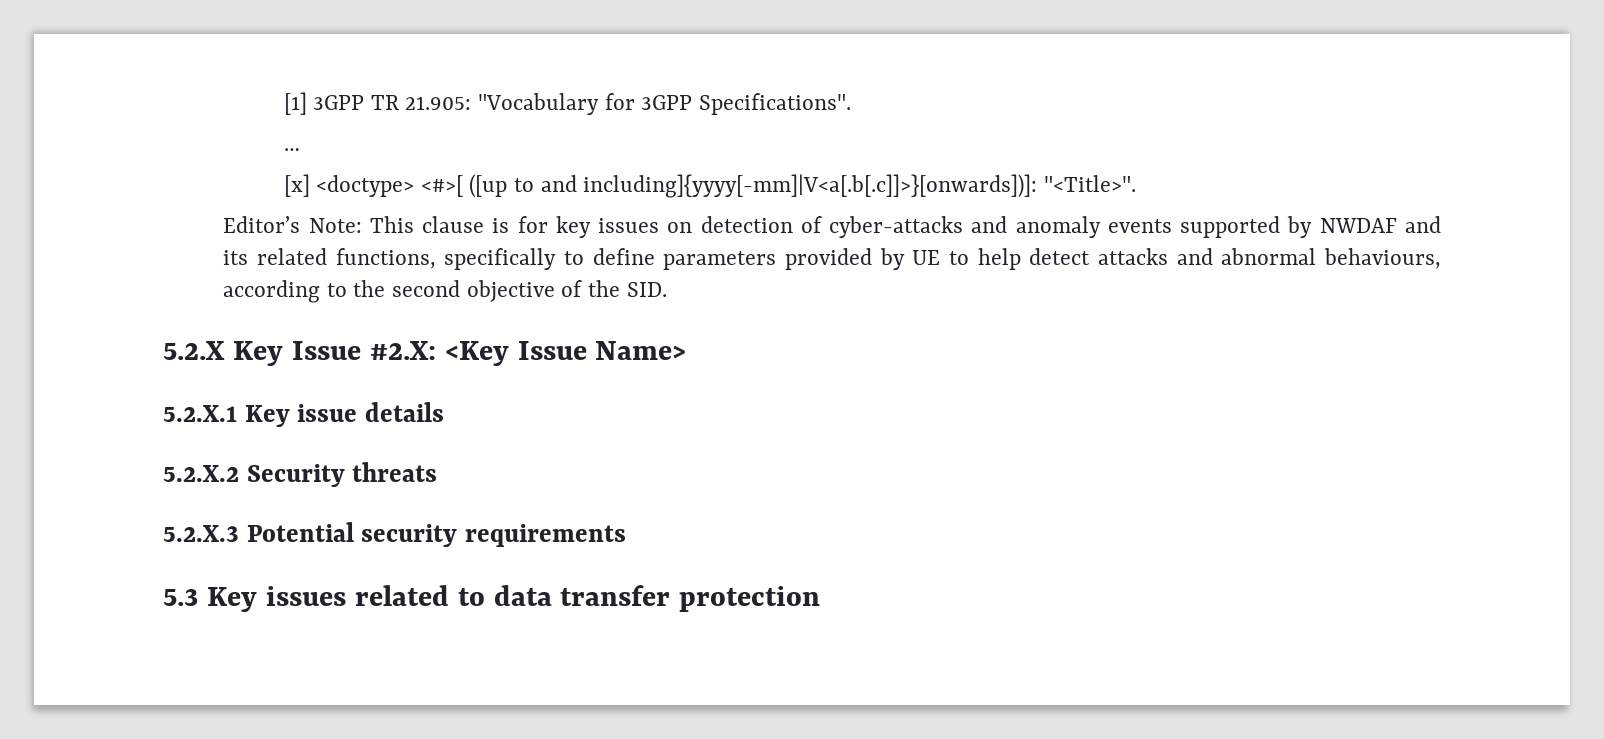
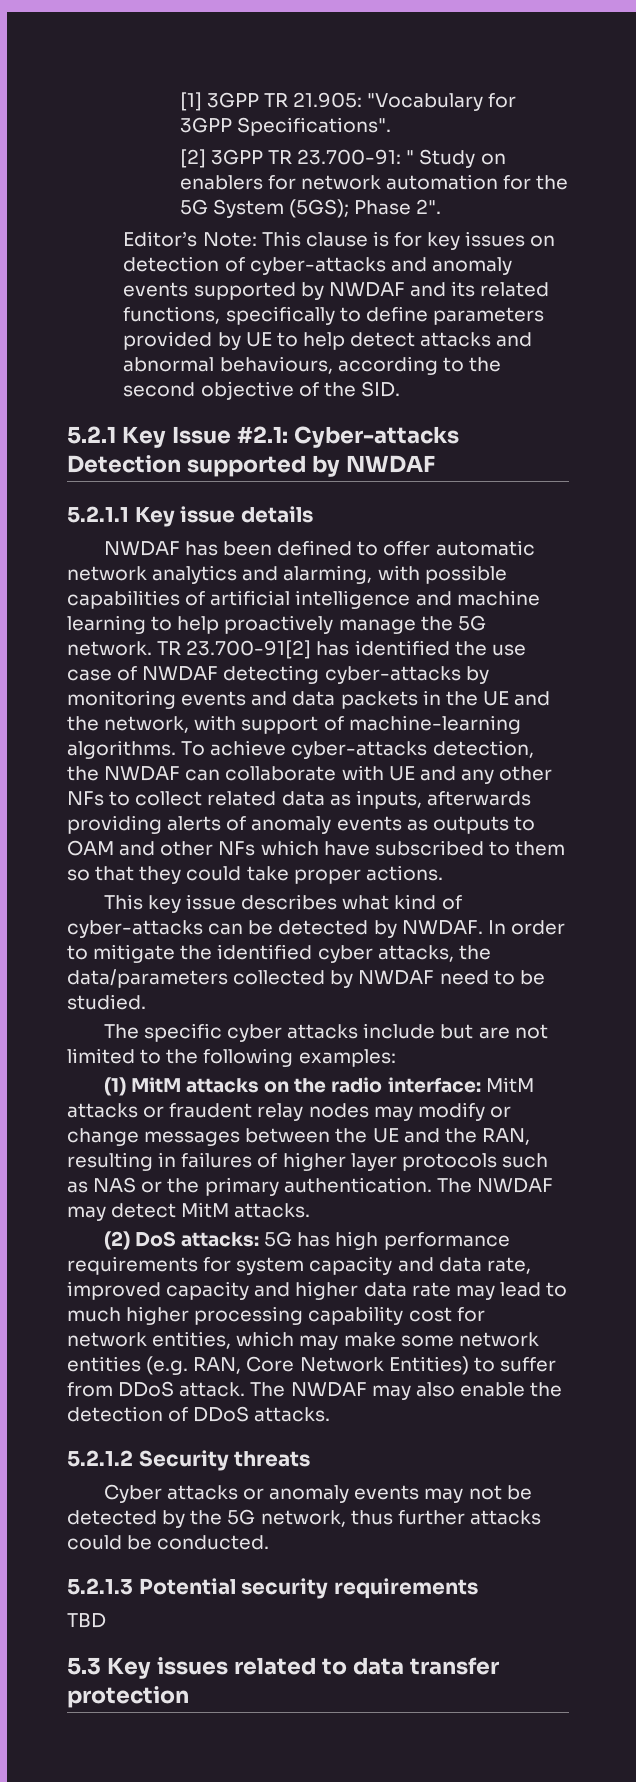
- …
- [x] <doctype> <#>[ ([up to and including]{yyyy[-mm]|V<a[.b[.c]]>}[onwards])]: "<Title>".
+ [2] 3GPP TR 23.700-91: " Study on enablers for network automation for the 5G System (5GS); Phase 2".
- 5.2.X Key Issue #2.X: <Key Issue Name>
- 5.2.X.1 Key issue details
- 5.2.X.2 Security threats
- 5.2.X.3 Potential security requirements
+ 5.2.1 Key Issue #2.1: Cyber-attacks Detection supported by NWDAF
+ 5.2.1.1 Key issue details
+ NWDAF has been defined to offer automatic network analytics and alarming, with possible capabilities of artificial intelligence and machine learning to help proactively manage the 5G network. TR 23.700-91[2] has identified the use case of NWDAF detecting cyber-attacks by monitoring events and data packets in the UE and the network, with support of machine-learning algorithms. To achieve cyber-attacks detection, the NWDAF can collaborate with UE and any other NFs to collect related data as inputs, afterwards providing alerts of anomaly events as outputs to OAM and other NFs which have subscribed to them so that they could take proper actions.
+ This key issue describes what kind of cyber-attacks can be detected by NWDAF. In order to mitigate the identified cyber attacks, the data/parameters collected by NWDAF need to be studied.
+ The specific cyber attacks include but are not limited to the following examples:
+ (1) MitM attacks on the radio interface: MitM attacks or fraudent relay nodes may modify or change messages between the UE and the RAN, resulting in failures of higher layer protocols such as NAS or the primary authentication. The NWDAF may detect MitM attacks.
+ (2) DoS attacks: 5G has high performance requirements for system capacity and data rate, improved capacity and higher data rate may lead to much higher processing capability cost for network entities, which may make some network entities (e.g. RAN, Core Network Entities) to suffer from DDoS attack. The NWDAF may also enable the detection of DDoS attacks.
+ 5.2.1.2 Security threats
+ Cyber attacks or anomaly events may not be detected by the 5G network, thus further attacks could be conducted.
+ 5.2.1.3 Potential security requirements
+ TBD

